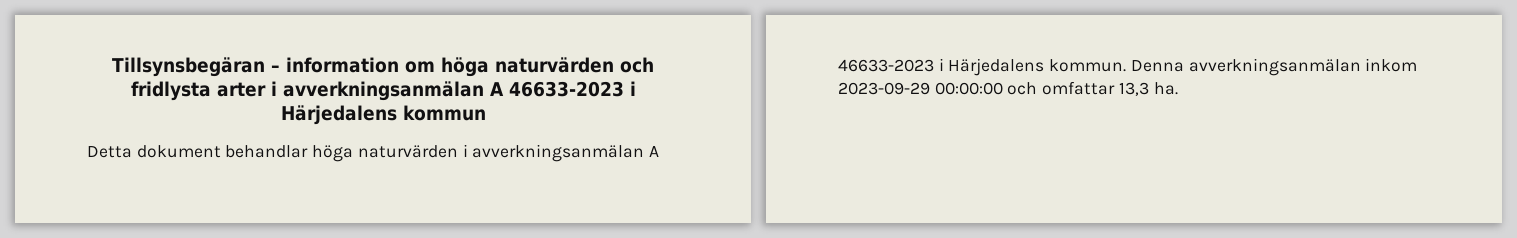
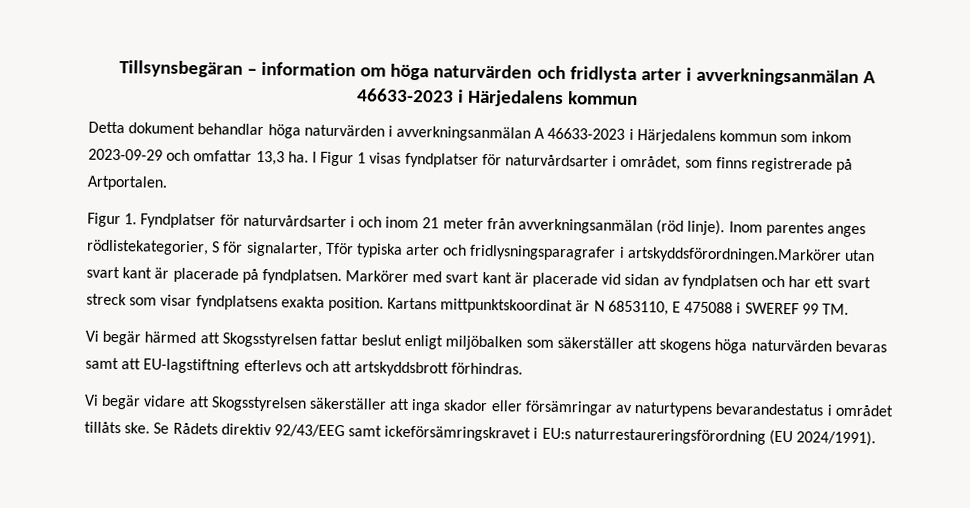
- Detta dokument behandlar höga naturvärden i avverkningsanmälan A 46633-2023 i Härjedalens kommun. Denna avverkningsanmälan inkom 2023-09-29 00:00:00 och omfattar 13,3 ha.
+ Detta dokument behandlar höga naturvärden i avverkningsanmälan A 46633-2023 i Härjedalens kommun som inkom 2023-09-29 och omfattar 13,3 ha.
+ I Figur 1 visas fyndplatser för naturvårdsarter i området, som finns registrerade på Artportalen.
+ Figur 1. Fyndplatser för naturvårdsarter i och inom 21 meter från avverkningsanmälan (röd linje). Inom parentes anges rödlistekategorier, S för signalarter, Tför typiska arter och fridlysningsparagrafer i artskyddsförordningen.Markörer utan svart kant är placerade på fyndplatsen. Markörer med svart kant är placerade vid sidan av fyndplatsen och har ett svart streck som visar fyndplatsens exakta position. Kartans mittpunktskoordinat är N 6853110, E 475088 i SWEREF 99 TM.
+ Vi begär härmed att Skogsstyrelsen fattar beslut enligt miljöbalken som säkerställer att skogens höga naturvärden bevaras samt att EU-lagstiftning efterlevs och att artskyddsbrott förhindras.
+ Vi begär vidare att Skogsstyrelsen säkerställer att inga skador eller försämringar av naturtypens bevarandestatus i området tillåts ske. Se Rådets direktiv 92/43/EEG samt ickeförsämringskravet i EU:s naturrestaureringsförordning (EU 2024/1991).

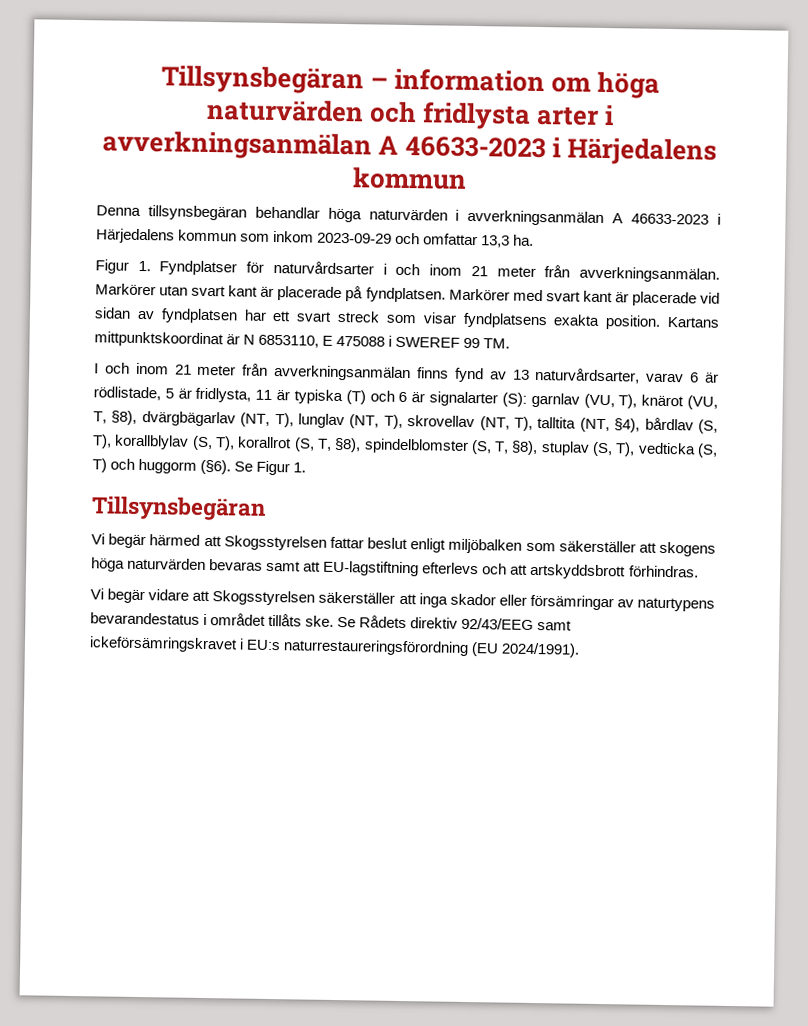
- Detta dokument behandlar höga naturvärden i avverkningsanmälan A 46633-2023 i Härjedalens kommun som inkom 2023-09-29 och omfattar 13,3 ha. I Figur 1 visas fyndplatser för naturvårdsarter i området, som finns registrerade på Artportalen.
+ Denna tillsynsbegäran behandlar höga naturvärden i avverkningsanmälan A 46633-2023 i Härjedalens kommun som inkom 2023-09-29 och omfattar 13,3 ha.
- Figur 1. Fyndplatser för naturvårdsarter i och inom 21 meter från avverkningsanmälan (röd linje). Inom parentes anges rödlistekategorier, S för signalarter, Tför typiska arter och fridlysningsparagrafer i artskyddsförordningen.Markörer utan svart kant är placerade på fyndplatsen.
+ Figur 1. Fyndplatser för naturvårdsarter i och inom 21 meter från avverkningsanmälan. Markörer utan svart kant är placerade på fyndplatsen.
- Markörer med svart kant är placerade vid sidan av fyndplatsen och har ett svart streck som visar fyndplatsens exakta position.
+ Markörer med svart kant är placerade vid sidan av fyndplatsen har ett svart streck som visar fyndplatsens exakta position.
+ I och inom 21 meter från avverkningsanmälan finns fynd av 13 naturvårdsarter, varav 6 är rödlistade, 5 är fridlysta, 11 är typiska (T) och 6 är signalarter (S): garnlav (VU, T), knärot (VU, T, §8), dvärgbägarlav (NT, T), lunglav (NT, T), skrovellav (NT, T), talltita (NT, §4), bårdlav (S, T), korallblylav (S, T), korallrot (S, T, §8), spindelblomster (S, T, §8), stuplav (S, T), vedticka (S, T) och huggorm (§6). Se Figur 1.
+ Tillsynsbegäran

